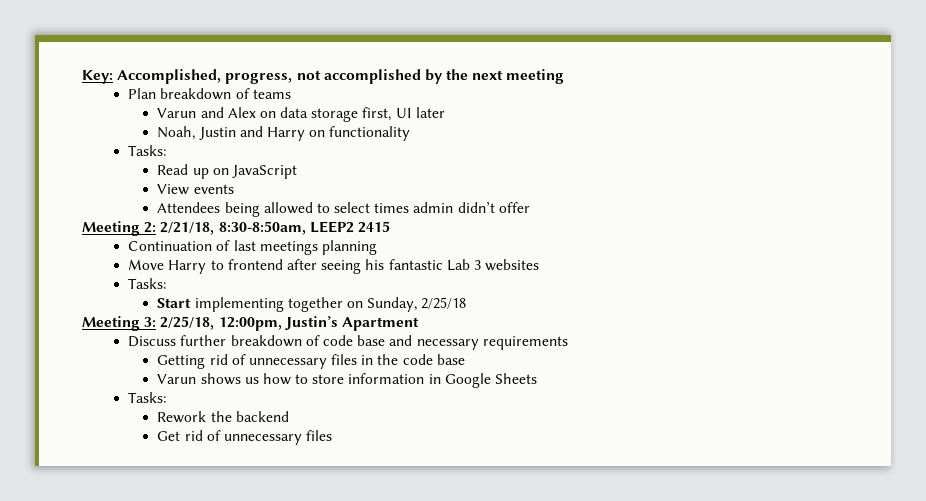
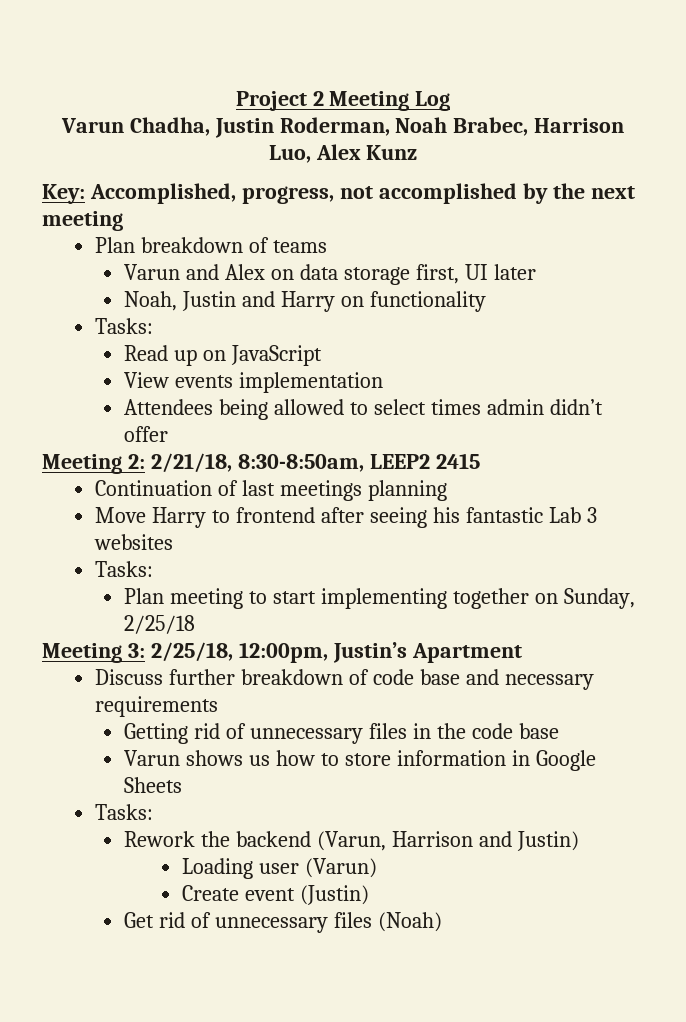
+ Project 2 Meeting Log
+ Varun Chadha, Justin Roderman, Noah Brabec, Harrison Luo, Alex Kunz
- View events
+ View events implementation
- Start implementing together on Sunday, 2/25/18
+ Plan meeting to start implementing together on Sunday, 2/25/18
- Rework the backend
+ Rework the backend (Varun, Harrison and Justin)
+ Loading user (Varun)
+ Create event (Justin)
- Get rid of unnecessary files
+ Get rid of unnecessary files (Noah)

